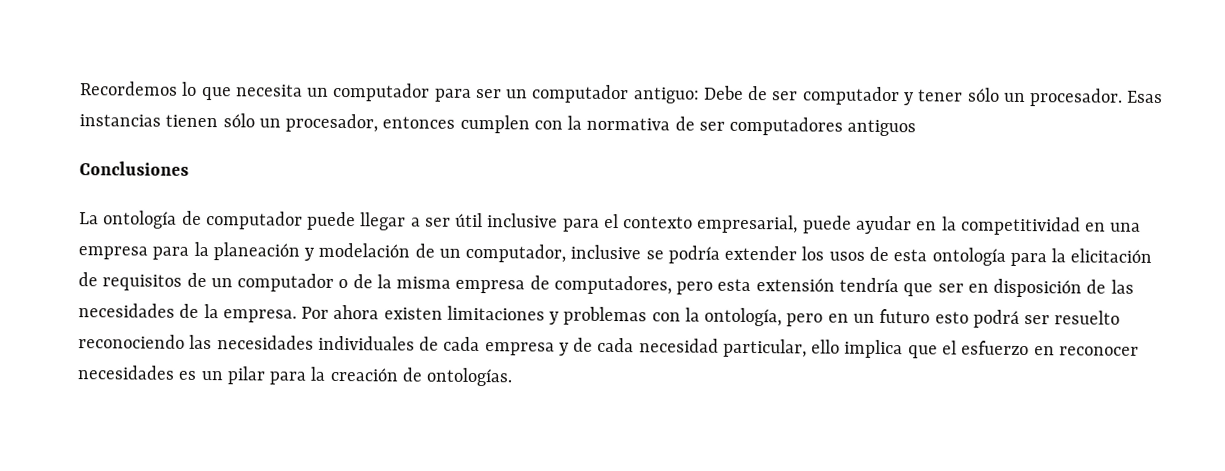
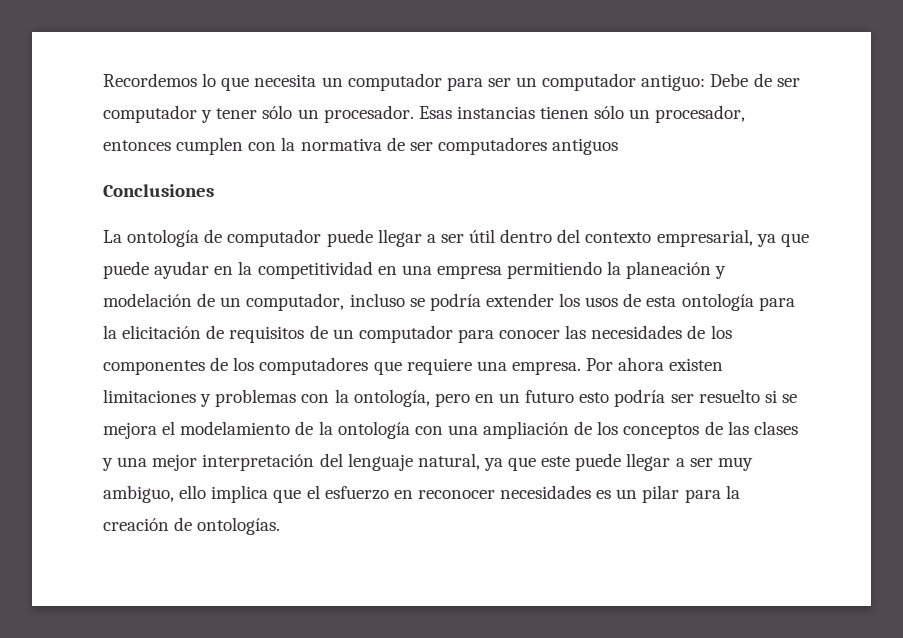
- La ontología de computador puede llegar a ser útil inclusive para el contexto empresarial, puede ayudar en la competitividad en una empresa para la planeación y modelación de un computador, inclusive se podría extender los usos de esta ontología para la elicitación de requisitos de un computador o de la misma empresa de computadores, pero esta extensión tendría que ser en disposición de las necesidades de la empresa.
+ La ontología de computador puede llegar a ser útil dentro del contexto empresarial, ya que puede ayudar en la competitividad en una empresa permitiendo la planeación y modelación de un computador, incluso se podría extender los usos de esta ontología para la elicitación de requisitos de un computador para conocer las necesidades de los componentes de los computadores que requiere una empresa.
- Por ahora existen limitaciones y problemas con la ontología, pero en un futuro esto podrá ser resuelto reconociendo las necesidades individuales de cada empresa y de cada necesidad particular, ello implica que el esfuerzo en reconocer necesidades es un pilar para la creación de ontologías.
+ Por ahora existen limitaciones y problemas con la ontología, pero en un futuro esto podría ser resuelto si se mejora el modelamiento de la ontología con una ampliación de los conceptos de las clases y una mejor interpretación del lenguaje natural, ya que este puede llegar a ser muy ambiguo, ello implica que el esfuerzo en reconocer necesidades es un pilar para la creación de ontologías.

